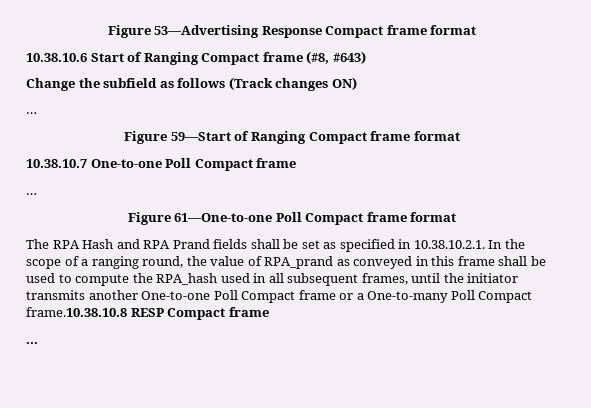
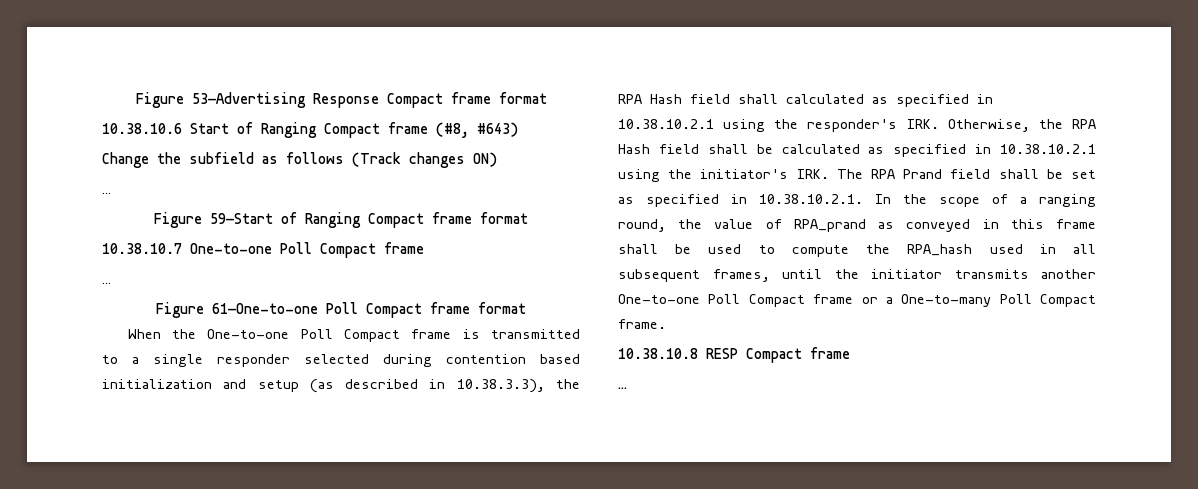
- The RPA Hash and RPA Prand fields shall be set as specified in 10.38.10.2.1. In the scope of a ranging round, the value of RPA_prand as conveyed in this frame shall be used to compute the RPA_hash used in all subsequent frames, until the initiator transmits another One-to-one Poll Compact frame or a One-to-many Poll Compact frame.10.38.10.8 RESP Compact frame
+ When the One-to-one Poll Compact frame is transmitted to a single responder selected during contention based initialization and setup (as described in 10.38.3.3), the RPA Hash field shall calculated as specified in 10.38.10.2.1 using the responder's IRK. Otherwise, the RPA Hash field shall be calculated as specified in 10.38.10.2.1 using the initiator's IRK. The RPA Prand field shall be set as specified in 10.38.10.2.1. In the scope of a ranging round, the value of RPA_prand as conveyed in this frame shall be used to compute the RPA_hash used in all subsequent frames, until the initiator transmits another One-to-one Poll Compact frame or a One-to-many Poll Compact frame.
+ 10.38.10.8 RESP Compact frame

